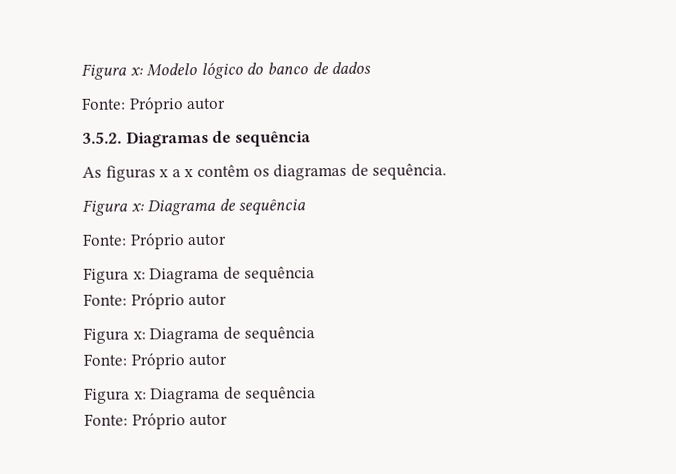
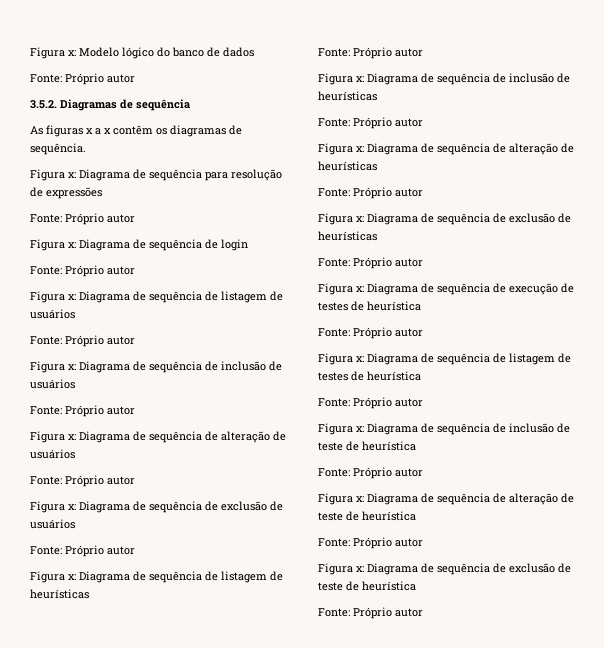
  As figuras x a x contêm os diagramas de sequência.
- Figura x: Diagrama de sequência
+ Figura x: Diagrama de sequência para resolução de expressões
  Fonte: Próprio autor
- Figura x: Diagrama de sequência
+ Figura x: Diagrama de sequência de login
  Fonte: Próprio autor
- Figura x: Diagrama de sequência
+ Figura x: Diagrama de sequência de listagem de usuários
  Fonte: Próprio autor
- Figura x: Diagrama de sequência
+ Figura x: Diagrama de sequência de inclusão de usuários
+ Fonte: Próprio autor
+ Figura x: Diagrama de sequência de alteração de usuários
+ Fonte: Próprio autor
+ Figura x: Diagrama de sequência de exclusão de usuários
+ Fonte: Próprio autor
+ Figura x: Diagrama de sequência de listagem de heurísticas
+ Fonte: Próprio autor
+ Figura x: Diagrama de sequência de inclusão de heurísticas
+ Fonte: Próprio autor
+ Figura x: Diagrama de sequência de alteração de heurísticas
+ Fonte: Próprio autor
+ Figura x: Diagrama de sequência de exclusão de heurísticas
+ Fonte: Próprio autor
+ Figura x: Diagrama de sequência de execução de testes de heurística
+ Fonte: Próprio autor
+ Figura x: Diagrama de sequência de listagem de testes de heurística
+ Fonte: Próprio autor
+ Figura x: Diagrama de sequência de inclusão de teste de heurística
+ Fonte: Próprio autor
+ Figura x: Diagrama de sequência de alteração de teste de heurística
+ Fonte: Próprio autor
+ Figura x: Diagrama de sequência de exclusão de teste de heurística

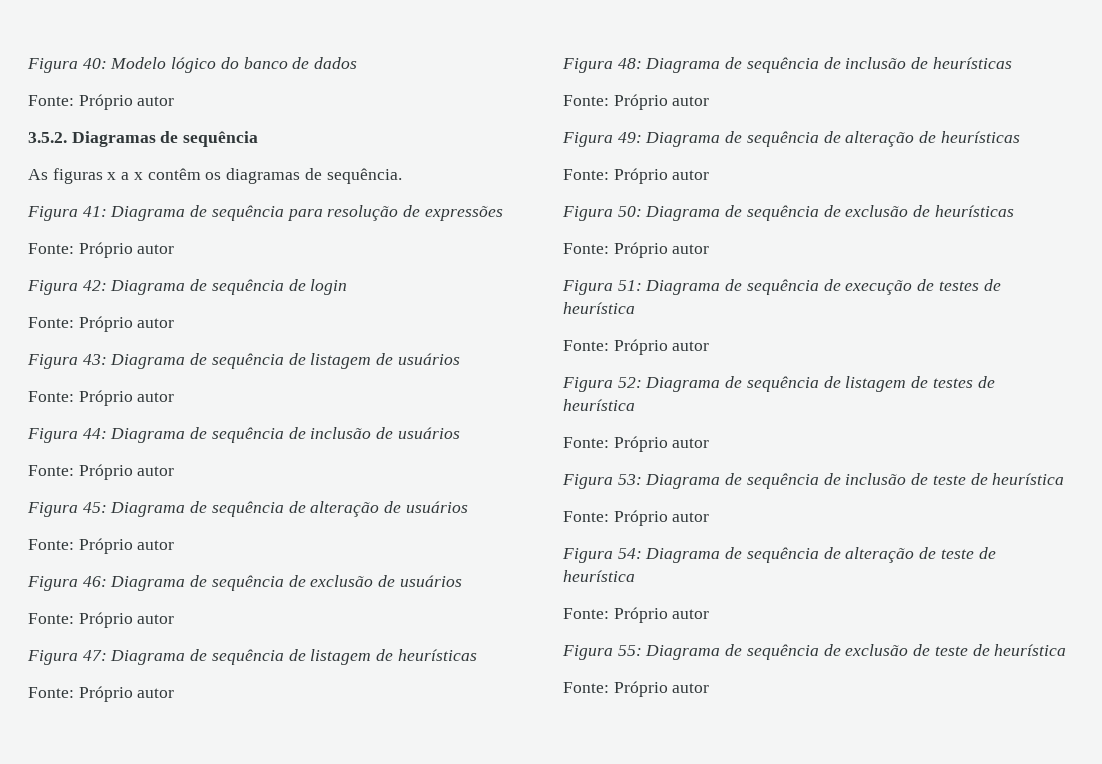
- Figura x: Modelo lógico do banco de dados
+ Figura 40: Modelo lógico do banco de dados
- Figura x: Diagrama de sequência para resolução de expressões
+ Figura 41: Diagrama de sequência para resolução de expressões
- Figura x: Diagrama de sequência de login
+ Figura 42: Diagrama de sequência de login
- Figura x: Diagrama de sequência de listagem de usuários
+ Figura 43: Diagrama de sequência de listagem de usuários
- Figura x: Diagrama de sequência de inclusão de usuários
+ Figura 44: Diagrama de sequência de inclusão de usuários
- Figura x: Diagrama de sequência de alteração de usuários
+ Figura 45: Diagrama de sequência de alteração de usuários
- Figura x: Diagrama de sequência de exclusão de usuários
+ Figura 46: Diagrama de sequência de exclusão de usuários
- Figura x: Diagrama de sequência de listagem de heurísticas
+ Figura 47: Diagrama de sequência de listagem de heurísticas
- Figura x: Diagrama de sequência de inclusão de heurísticas
+ Figura 48: Diagrama de sequência de inclusão de heurísticas
- Figura x: Diagrama de sequência de alteração de heurísticas
+ Figura 49: Diagrama de sequência de alteração de heurísticas
- Figura x: Diagrama de sequência de exclusão de heurísticas
+ Figura 50: Diagrama de sequência de exclusão de heurísticas
- Figura x: Diagrama de sequência de execução de testes de heurística
+ Figura 51: Diagrama de sequência de execução de testes de heurística
- Figura x: Diagrama de sequência de listagem de testes de heurística
+ Figura 52: Diagrama de sequência de listagem de testes de heurística
- Figura x: Diagrama de sequência de inclusão de teste de heurística
+ Figura 53: Diagrama de sequência de inclusão de teste de heurística
- Figura x: Diagrama de sequência de alteração de teste de heurística
+ Figura 54: Diagrama de sequência de alteração de teste de heurística
- Figura x: Diagrama de sequência de exclusão de teste de heurística
+ Figura 55: Diagrama de sequência de exclusão de teste de heurística

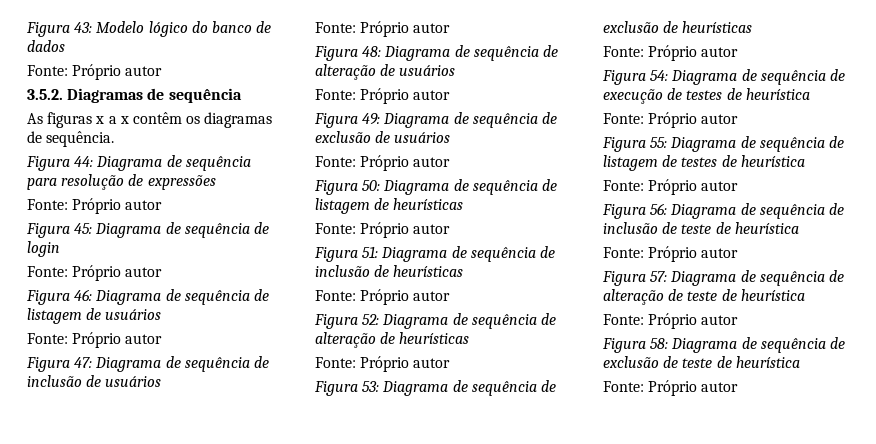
- Figura 40: Modelo lógico do banco de dados
+ Figura 43: Modelo lógico do banco de dados
- Figura 41: Diagrama de sequência para resolução de expressões
+ Figura 44: Diagrama de sequência para resolução de expressões
- Figura 42: Diagrama de sequência de login
+ Figura 45: Diagrama de sequência de login
- Figura 43: Diagrama de sequência de listagem de usuários
+ Figura 46: Diagrama de sequência de listagem de usuários
- Figura 44: Diagrama de sequência de inclusão de usuários
+ Figura 47: Diagrama de sequência de inclusão de usuários
- Figura 45: Diagrama de sequência de alteração de usuários
+ Figura 48: Diagrama de sequência de alteração de usuários
- Figura 46: Diagrama de sequência de exclusão de usuários
+ Figura 49: Diagrama de sequência de exclusão de usuários
- Figura 47: Diagrama de sequência de listagem de heurísticas
+ Figura 50: Diagrama de sequência de listagem de heurísticas
- Figura 48: Diagrama de sequência de inclusão de heurísticas
+ Figura 51: Diagrama de sequência de inclusão de heurísticas
- Figura 49: Diagrama de sequência de alteração de heurísticas
+ Figura 52: Diagrama de sequência de alteração de heurísticas
- Figura 50: Diagrama de sequência de exclusão de heurísticas
+ Figura 53: Diagrama de sequência de exclusão de heurísticas
- Figura 51: Diagrama de sequência de execução de testes de heurística
+ Figura 54: Diagrama de sequência de execução de testes de heurística
- Figura 52: Diagrama de sequência de listagem de testes de heurística
+ Figura 55: Diagrama de sequência de listagem de testes de heurística
- Figura 53: Diagrama de sequência de inclusão de teste de heurística
+ Figura 56: Diagrama de sequência de inclusão de teste de heurística
- Figura 54: Diagrama de sequência de alteração de teste de heurística
+ Figura 57: Diagrama de sequência de alteração de teste de heurística
- Figura 55: Diagrama de sequência de exclusão de teste de heurística
+ Figura 58: Diagrama de sequência de exclusão de teste de heurística

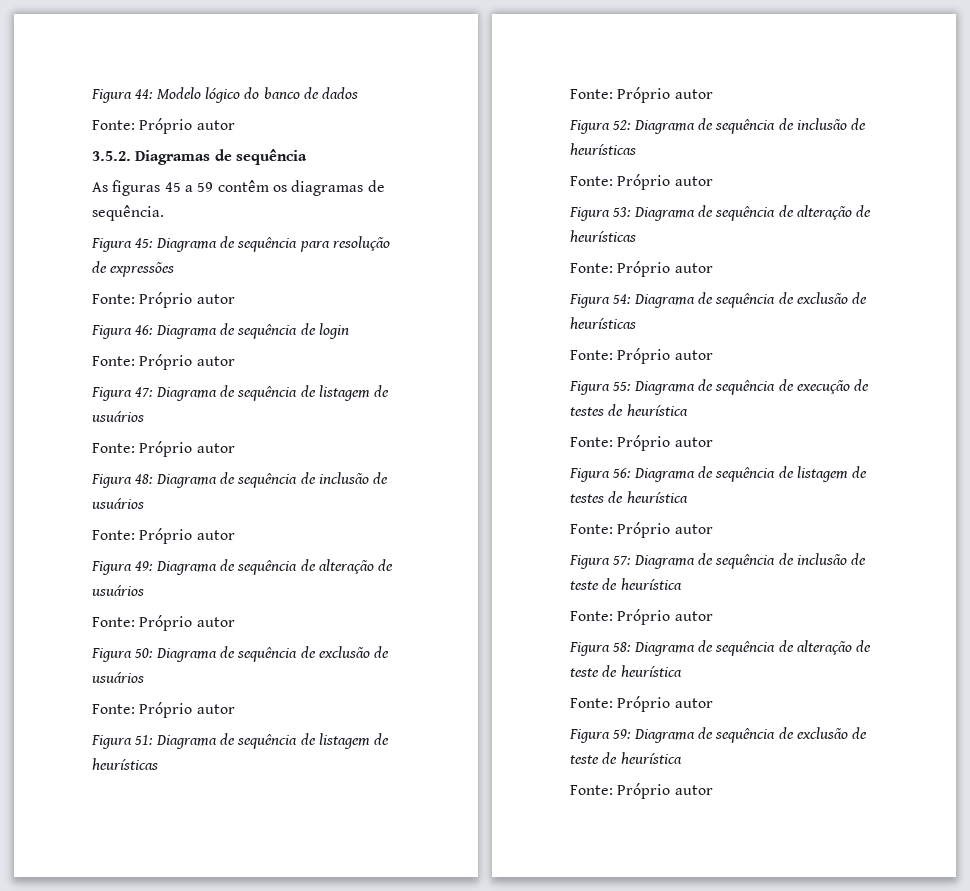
- Figura 43: Modelo lógico do banco de dados
+ Figura 44: Modelo lógico do banco de dados
- As figuras x a x contêm os diagramas de sequência.
+ As figuras 45 a 59 contêm os diagramas de sequência.
- Figura 44: Diagrama de sequência para resolução de expressões
+ Figura 45: Diagrama de sequência para resolução de expressões
- Figura 45: Diagrama de sequência de login
+ Figura 46: Diagrama de sequência de login
- Figura 46: Diagrama de sequência de listagem de usuários
+ Figura 47: Diagrama de sequência de listagem de usuários
- Figura 47: Diagrama de sequência de inclusão de usuários
+ Figura 48: Diagrama de sequência de inclusão de usuários
- Figura 48: Diagrama de sequência de alteração de usuários
+ Figura 49: Diagrama de sequência de alteração de usuários
- Figura 49: Diagrama de sequência de exclusão de usuários
+ Figura 50: Diagrama de sequência de exclusão de usuários
- Figura 50: Diagrama de sequência de listagem de heurísticas
+ Figura 51: Diagrama de sequência de listagem de heurísticas
- Figura 51: Diagrama de sequência de inclusão de heurísticas
+ Figura 52: Diagrama de sequência de inclusão de heurísticas
- Figura 52: Diagrama de sequência de alteração de heurísticas
+ Figura 53: Diagrama de sequência de alteração de heurísticas
- Figura 53: Diagrama de sequência de exclusão de heurísticas
+ Figura 54: Diagrama de sequência de exclusão de heurísticas
- Figura 54: Diagrama de sequência de execução de testes de heurística
+ Figura 55: Diagrama de sequência de execução de testes de heurística
- Figura 55: Diagrama de sequência de listagem de testes de heurística
+ Figura 56: Diagrama de sequência de listagem de testes de heurística
- Figura 56: Diagrama de sequência de inclusão de teste de heurística
+ Figura 57: Diagrama de sequência de inclusão de teste de heurística
- Figura 57: Diagrama de sequência de alteração de teste de heurística
+ Figura 58: Diagrama de sequência de alteração de teste de heurística
- Figura 58: Diagrama de sequência de exclusão de teste de heurística
+ Figura 59: Diagrama de sequência de exclusão de teste de heurística

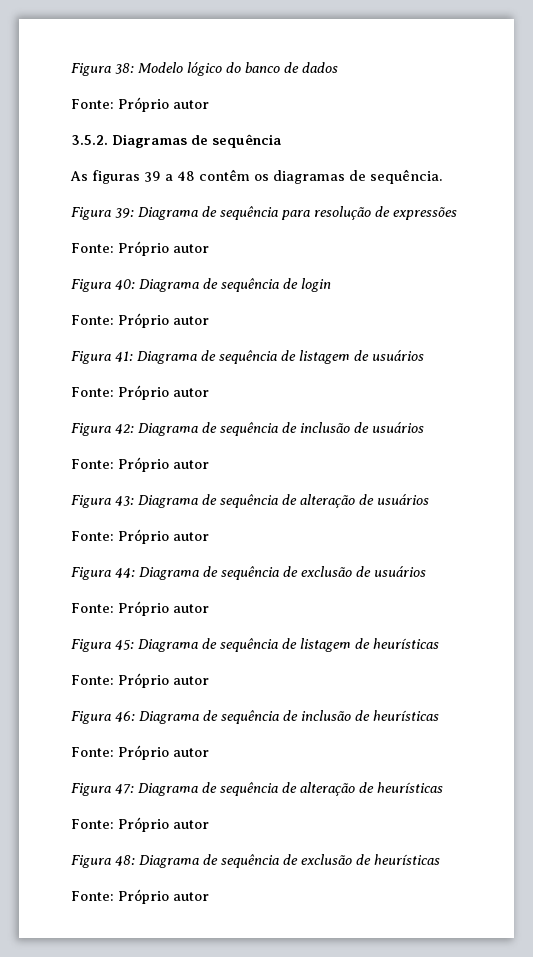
- Figura 44: Modelo lógico do banco de dados
+ Figura 38: Modelo lógico do banco de dados
- As figuras 45 a 59 contêm os diagramas de sequência.
+ As figuras 39 a 48 contêm os diagramas de sequência.
- Figura 45: Diagrama de sequência para resolução de expressões
+ Figura 39: Diagrama de sequência para resolução de expressões
- Figura 46: Diagrama de sequência de login
+ Figura 40: Diagrama de sequência de login
- Figura 47: Diagrama de sequência de listagem de usuários
+ Figura 41: Diagrama de sequência de listagem de usuários
- Figura 48: Diagrama de sequência de inclusão de usuários
+ Figura 42: Diagrama de sequência de inclusão de usuários
- Figura 49: Diagrama de sequência de alteração de usuários
+ Figura 43: Diagrama de sequência de alteração de usuários
- Figura 50: Diagrama de sequência de exclusão de usuários
+ Figura 44: Diagrama de sequência de exclusão de usuários
- Figura 51: Diagrama de sequência de listagem de heurísticas
+ Figura 45: Diagrama de sequência de listagem de heurísticas
- Figura 52: Diagrama de sequência de inclusão de heurísticas
+ Figura 46: Diagrama de sequência de inclusão de heurísticas
- Figura 53: Diagrama de sequência de alteração de heurísticas
+ Figura 47: Diagrama de sequência de alteração de heurísticas
- Figura 54: Diagrama de sequência de exclusão de heurísticas
+ Figura 48: Diagrama de sequência de exclusão de heurísticas
- Figura 55: Diagrama de sequência de execução de testes de heurística
- Fonte: Próprio autor
- Figura 56: Diagrama de sequência de listagem de testes de heurística
- Fonte: Próprio autor
- Figura 57: Diagrama de sequência de inclusão de teste de heurística
- Fonte: Próprio autor
- Figura 58: Diagrama de sequência de alteração de teste de heurística
- Fonte: Próprio autor
- Figura 59: Diagrama de sequência de exclusão de teste de heurística
- Fonte: Próprio autor

